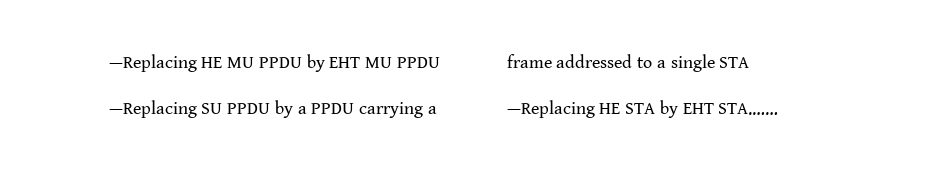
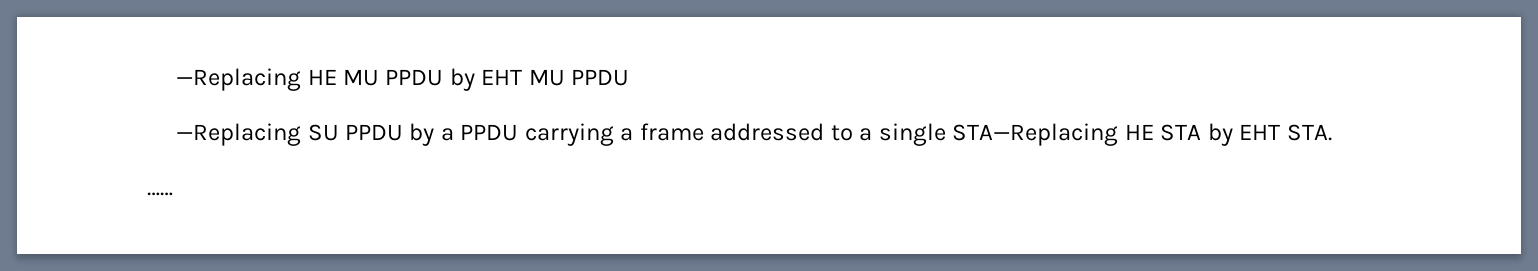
- —Replacing SU PPDU by a PPDU carrying a frame addressed to a single STA
- —Replacing HE STA by EHT STA.……
+ —Replacing SU PPDU by a PPDU carrying a frame addressed to a single STA—Replacing HE STA by EHT STA.
+ ……

